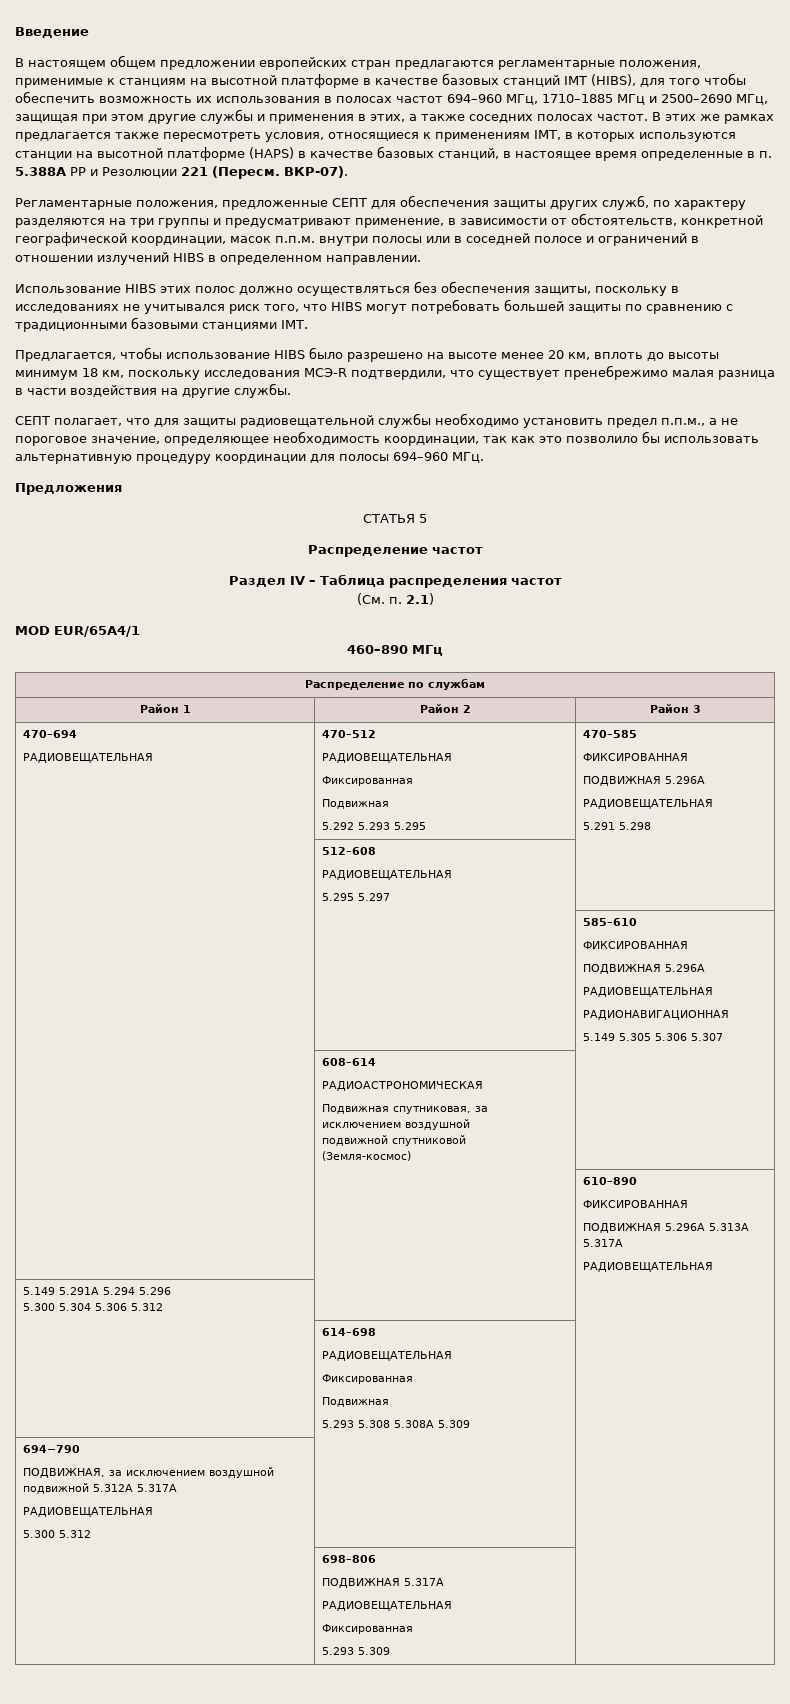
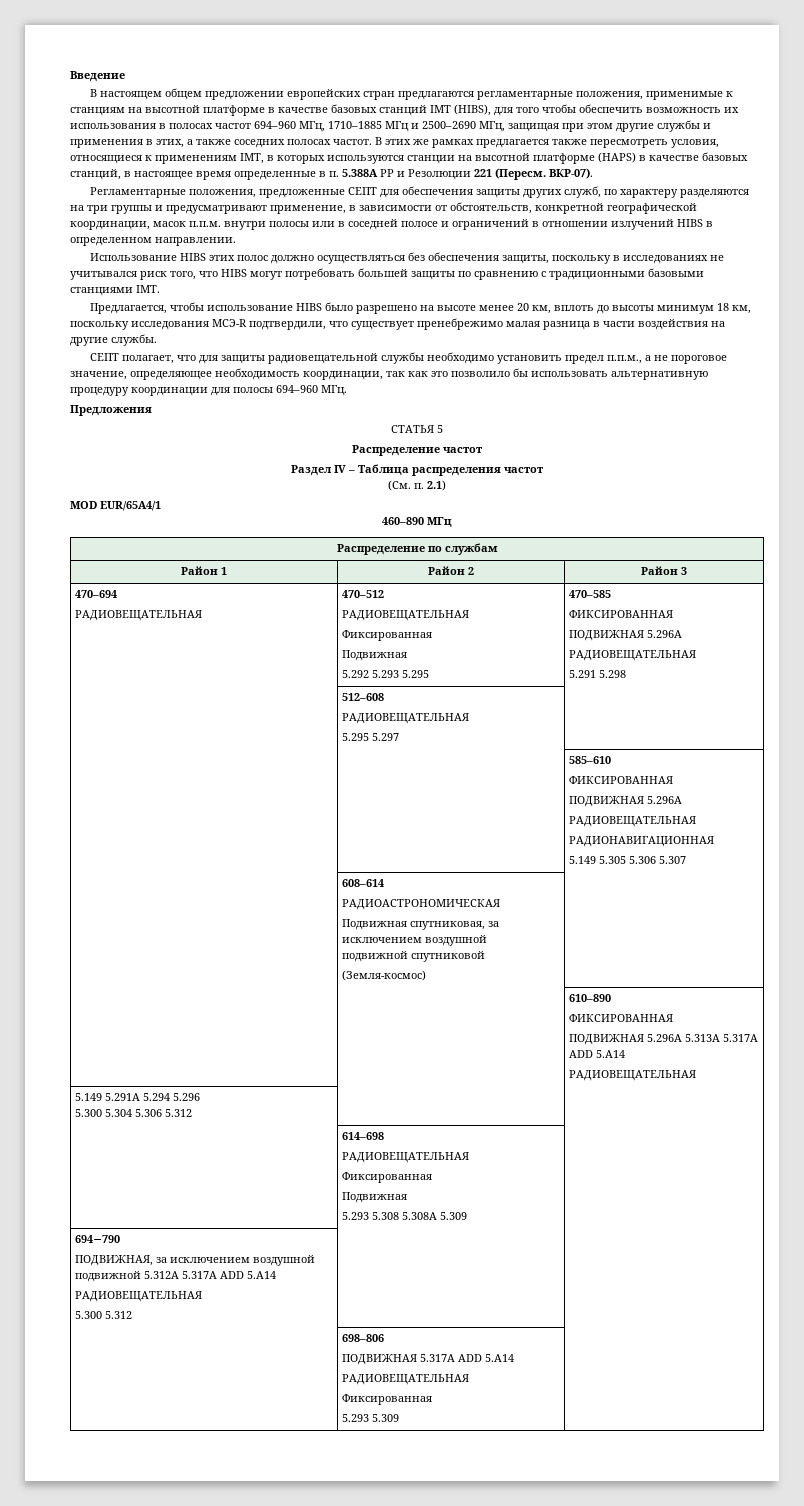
  | | 610–890
  ФИКСИРОВАННАЯ
- ПОДВИЖНАЯ 5.296А 5.313А 5.317A
+ ПОДВИЖНАЯ 5.296А 5.313А 5.317A ADD 5.A14
  694−790
- ПОДВИЖНАЯ, за исключением воздушной подвижной 5.312A 5.317A
+ ПОДВИЖНАЯ, за исключением воздушной подвижной 5.312A 5.317A ADD 5.A14
  | 698–806
- ПОДВИЖНАЯ 5.317А
+ ПОДВИЖНАЯ 5.317А ADD 5.A14

